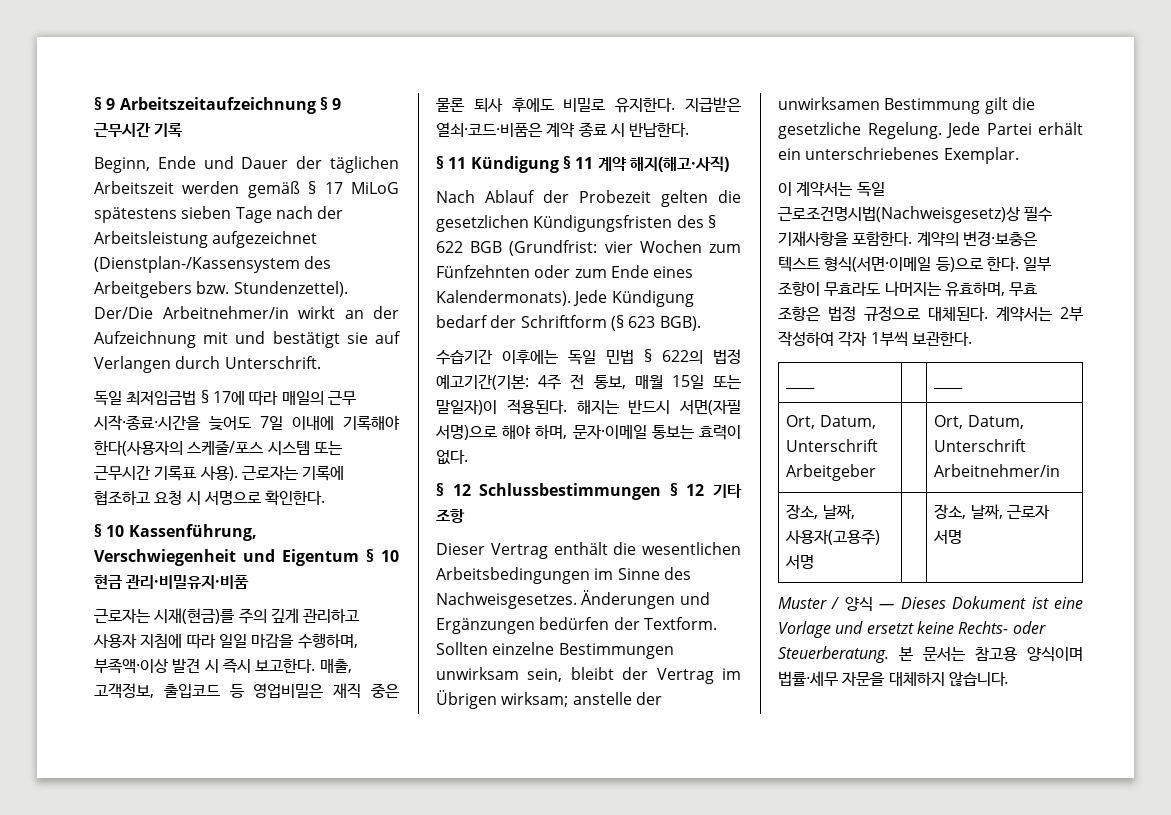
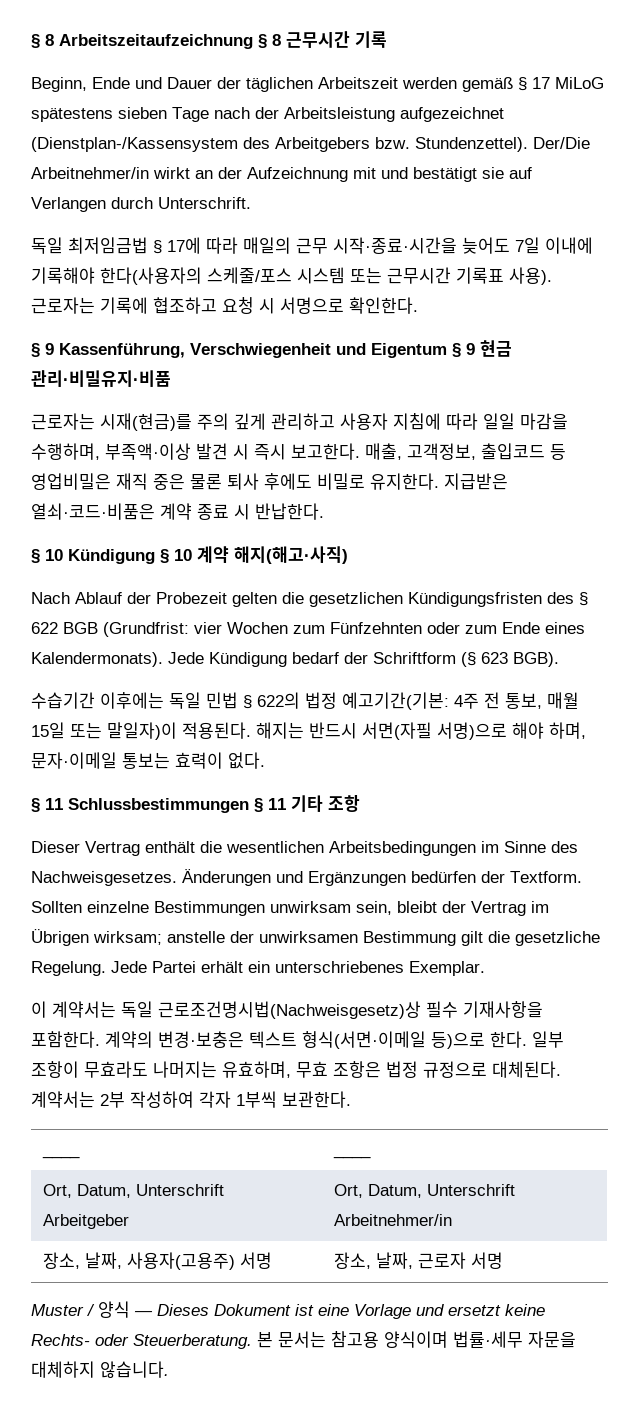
- § 9 Arbeitszeitaufzeichnung § 9 근무시간 기록
+ § 8 Arbeitszeitaufzeichnung § 8 근무시간 기록
- § 10 Kassenführung, Verschwiegenheit und Eigentum § 10 현금 관리·비밀유지·비품
+ § 9 Kassenführung, Verschwiegenheit und Eigentum § 9 현금 관리·비밀유지·비품
- § 11 Kündigung § 11 계약 해지(해고·사직)
+ § 10 Kündigung § 10 계약 해지(해고·사직)
- § 12 Schlussbestimmungen § 12 기타 조항
+ § 11 Schlussbestimmungen § 11 기타 조항

